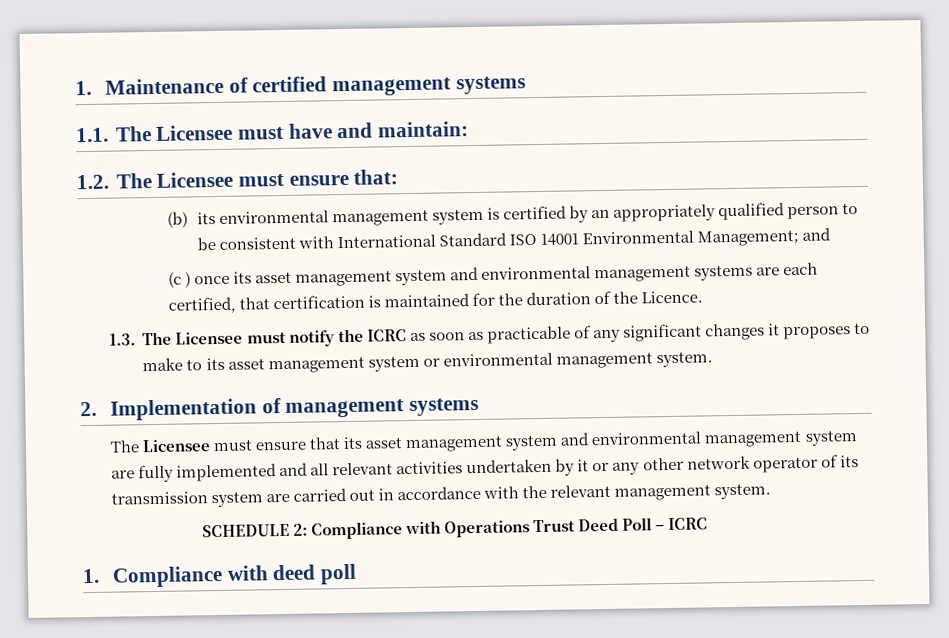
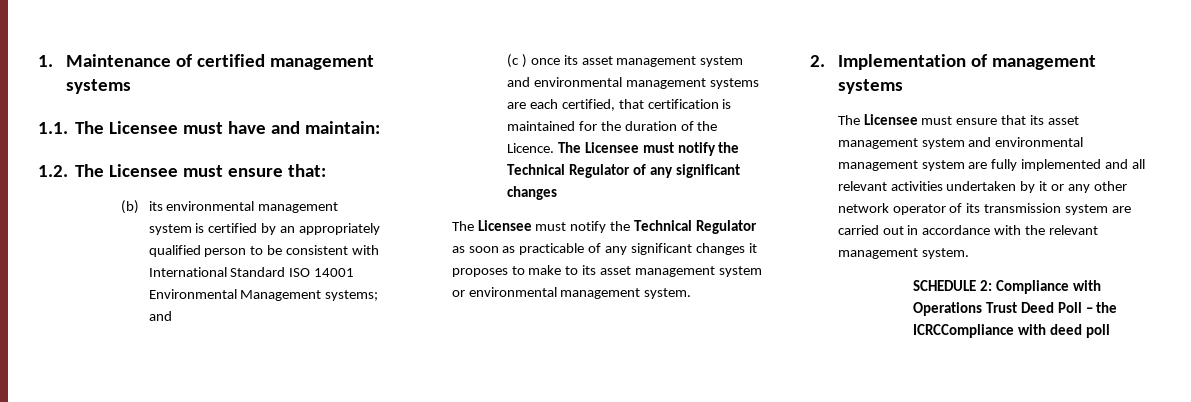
- (b) its environmental management system is certified by an appropriately qualified person to be consistent with International Standard ISO 14001 Environmental Management; and
+ (b) its environmental management system is certified by an appropriately qualified person to be consistent with International Standard ISO 14001 Environmental Management systems; and
- (c ) once its asset management system and environmental management systems are each certified, that certification is maintained for the duration of the Licence.
- 1.3. The Licensee must notify the ICRC as soon as practicable of any significant changes it proposes to make to its asset management system or environmental management system.
+ (c ) once its asset management system and environmental management systems are each certified, that certification is maintained for the duration of the Licence. The Licensee must notify the Technical Regulator of any significant changes
+ The Licensee must notify the Technical Regulator as soon as practicable of any significant changes it proposes to make to its asset management system or environmental management system.
- SCHEDULE 2: Compliance with Operations Trust Deed Poll – ICRC
- 1. Compliance with deed poll
+ SCHEDULE 2: Compliance with Operations Trust Deed Poll – the ICRCCompliance with deed poll

